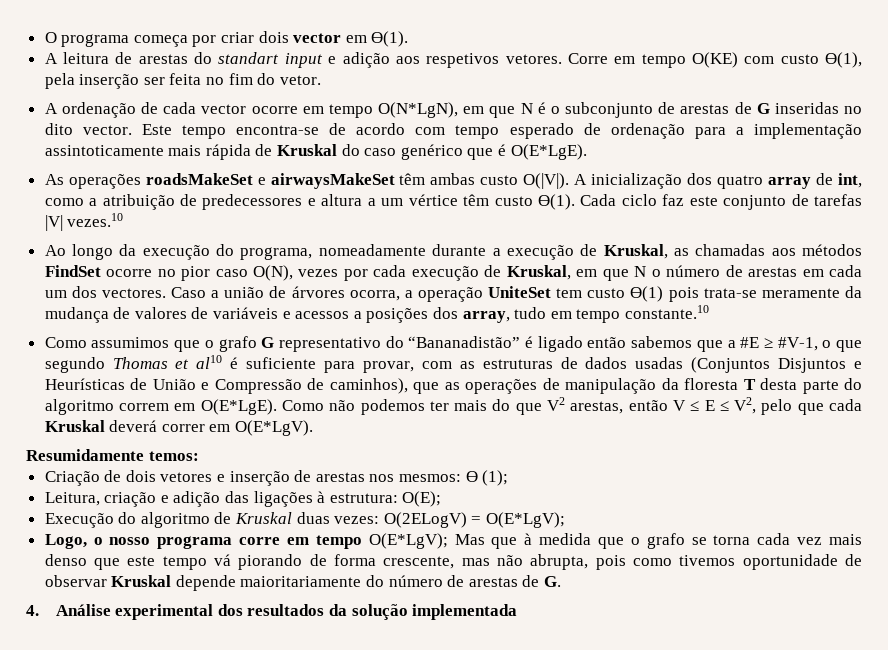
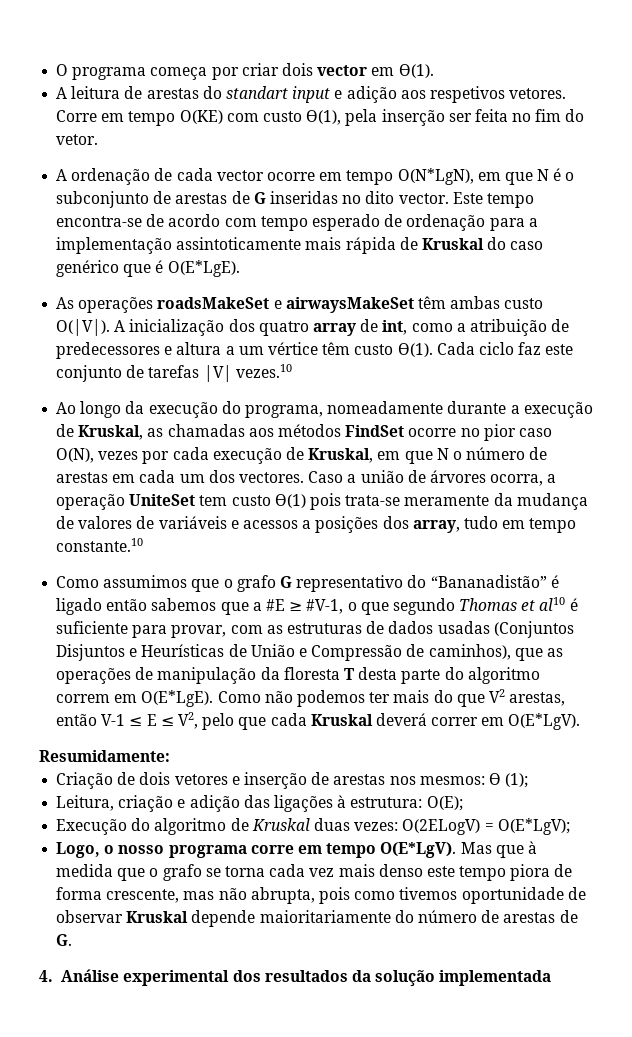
- Como não podemos ter mais do que V2 arestas, então V ≤ E ≤ V2, pelo que cada Kruskal deverá correr em O(E*LgV).
+ Como não podemos ter mais do que V2 arestas, então V-1 ≤ E ≤ V2, pelo que cada Kruskal deverá correr em O(E*LgV).
- Resumidamente temos:
+ Resumidamente:
- Logo, o nosso programa corre em tempo O(E*LgV); Mas que à medida que o grafo se torna cada vez mais denso que este tempo vá piorando de forma crescente, mas não abrupta, pois como tivemos oportunidade de observar Kruskal depende maioritariamente do número de arestas de G.
+ Logo, o nosso programa corre em tempo O(E*LgV). Mas que à medida que o grafo se torna cada vez mais denso este tempo piora de forma crescente, mas não abrupta, pois como tivemos oportunidade de observar Kruskal depende maioritariamente do número de arestas de G.

